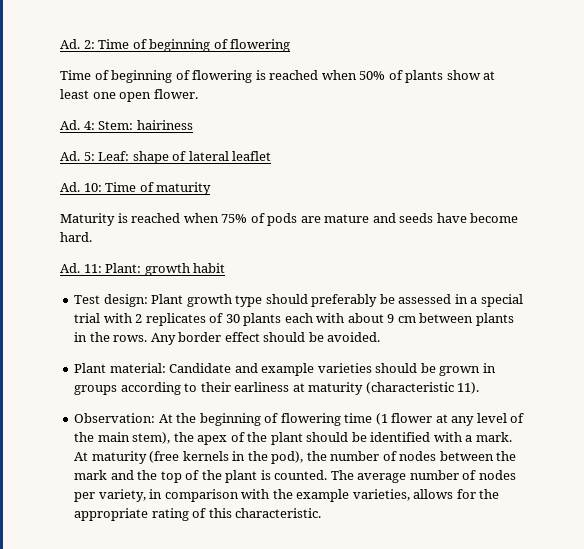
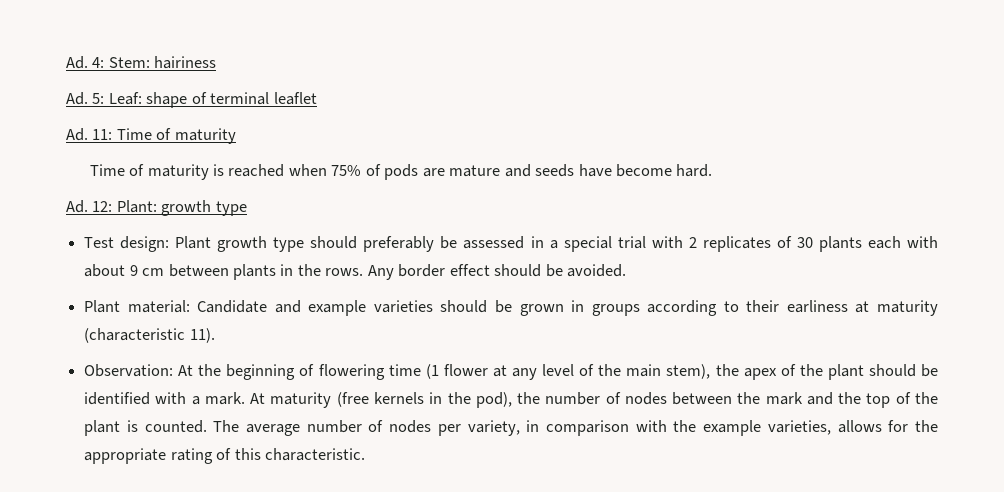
- Ad. 2: Time of beginning of flowering
- Time of beginning of flowering is reached when 50% of plants show at least one open flower.
- Ad. 5: Leaf: shape of lateral leaflet
+ Ad. 5: Leaf: shape of terminal leaflet
- Ad. 10: Time of maturity
+ Ad. 11: Time of maturity
- Maturity is reached when 75% of pods are mature and seeds have become hard.
+ Time of maturity is reached when 75% of pods are mature and seeds have become hard.
- Ad. 11: Plant: growth habit
+ Ad. 12: Plant: growth type

